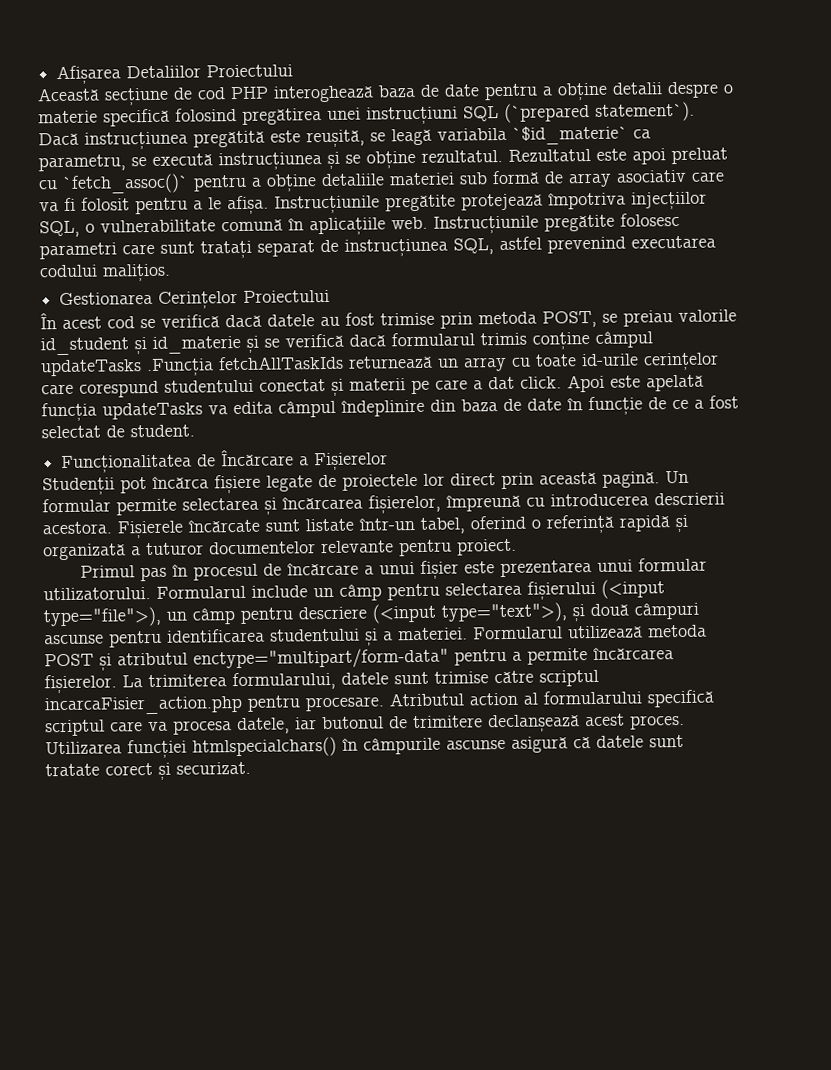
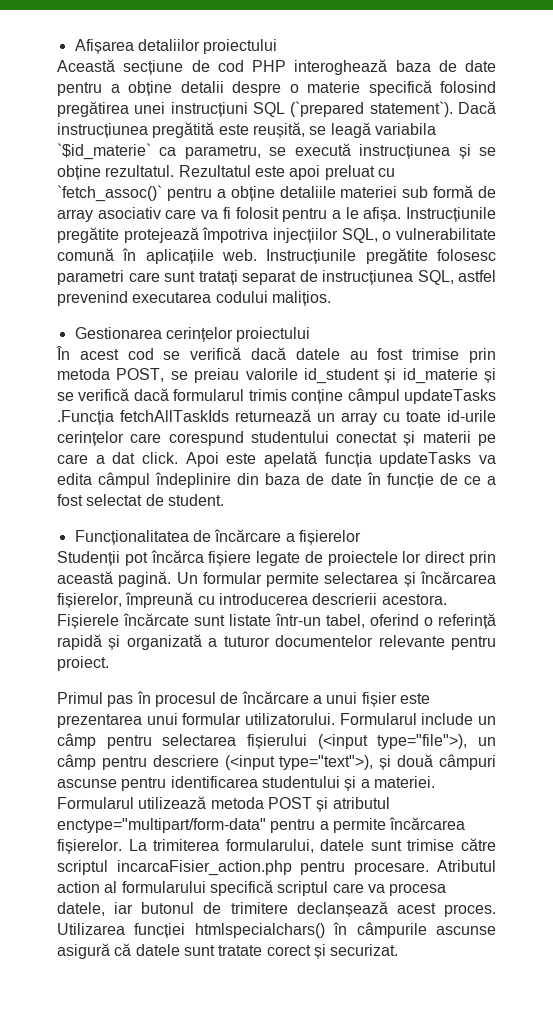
- Afișarea Detaliilor Proiectului
+ Afișarea detaliilor proiectului
- Gestionarea Cerințelor Proiectului
+ Gestionarea cerințelor proiectului
- Funcționalitatea de Încărcare a Fișierelor
+ Funcționalitatea de încărcare a fișierelor

